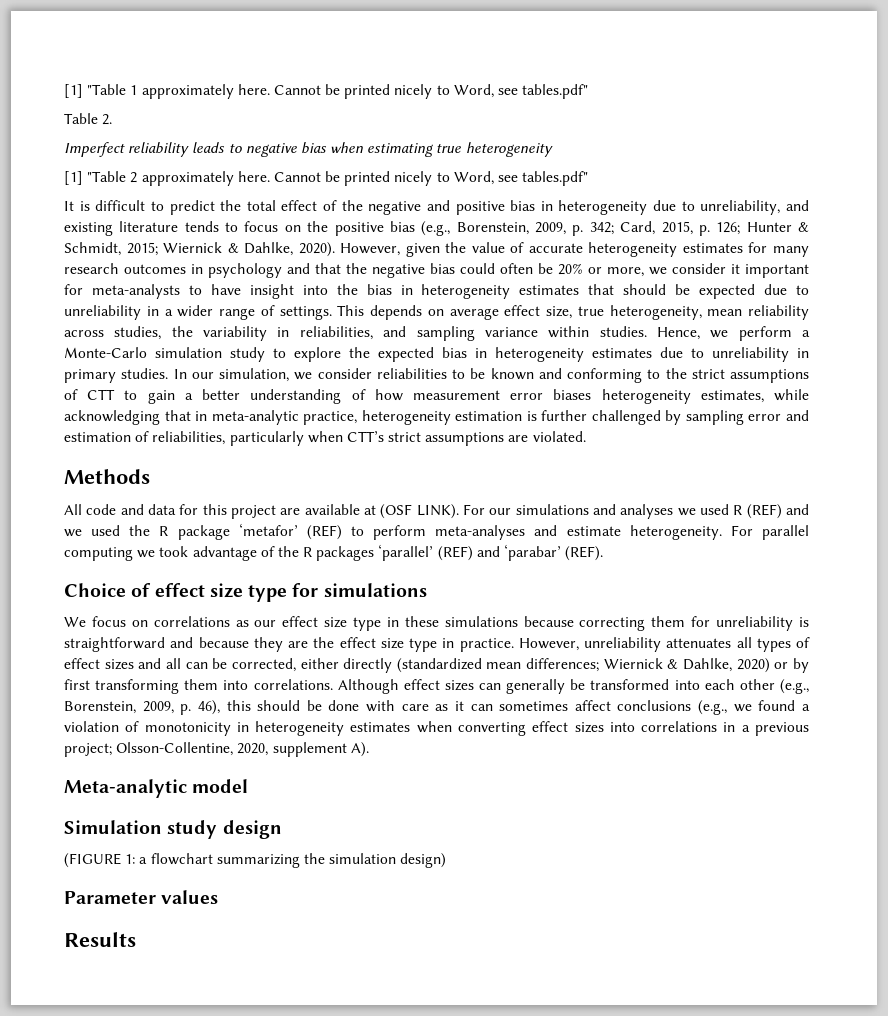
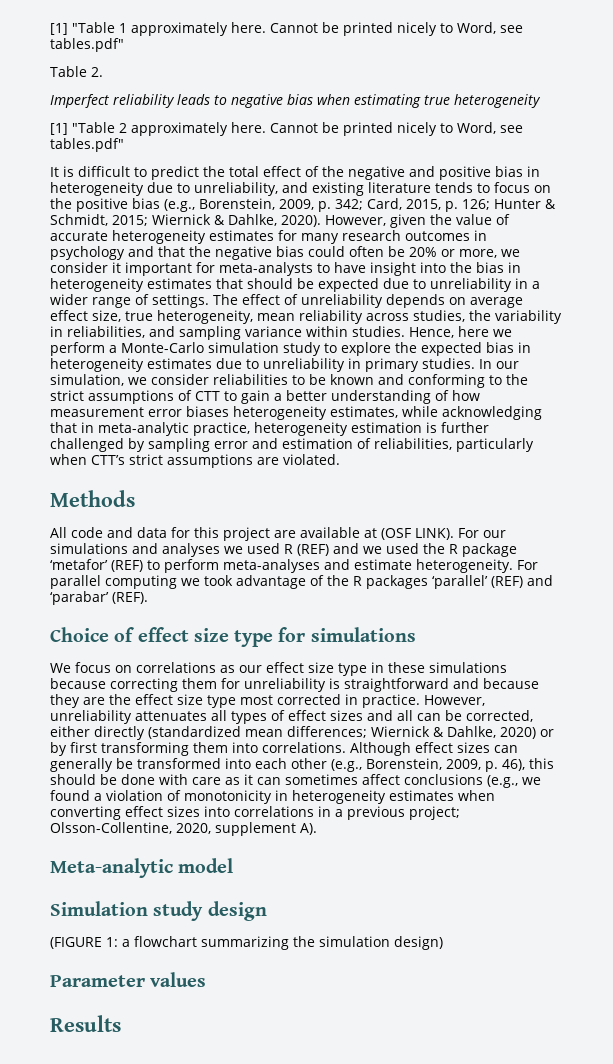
- This depends on average effect size, true heterogeneity, mean reliability across studies, the variability in reliabilities, and sampling variance within studies.
+ The effect of unreliability depends on average effect size, true heterogeneity, mean reliability across studies, the variability in reliabilities, and sampling variance within studies.
- Hence, we perform a Monte-Carlo simulation study to explore the expected bias in heterogeneity estimates due to unreliability in primary studies.
+ Hence, here we perform a Monte-Carlo simulation study to explore the expected bias in heterogeneity estimates due to unreliability in primary studies.
- We focus on correlations as our effect size type in these simulations because correcting them for unreliability is straightforward and because they are the effect size type in practice.
+ We focus on correlations as our effect size type in these simulations because correcting them for unreliability is straightforward and because they are the effect size type most corrected in practice.

